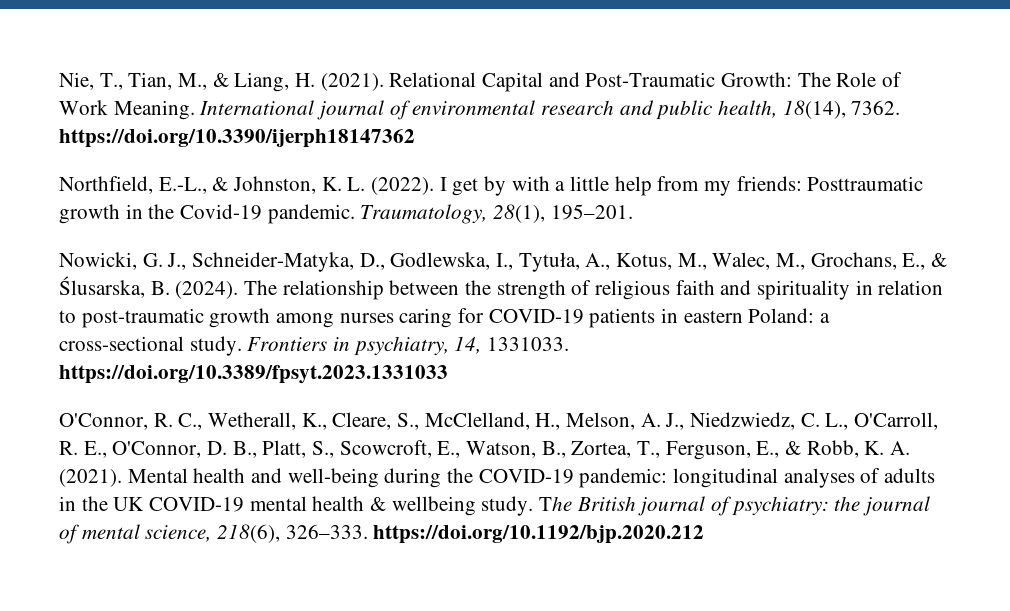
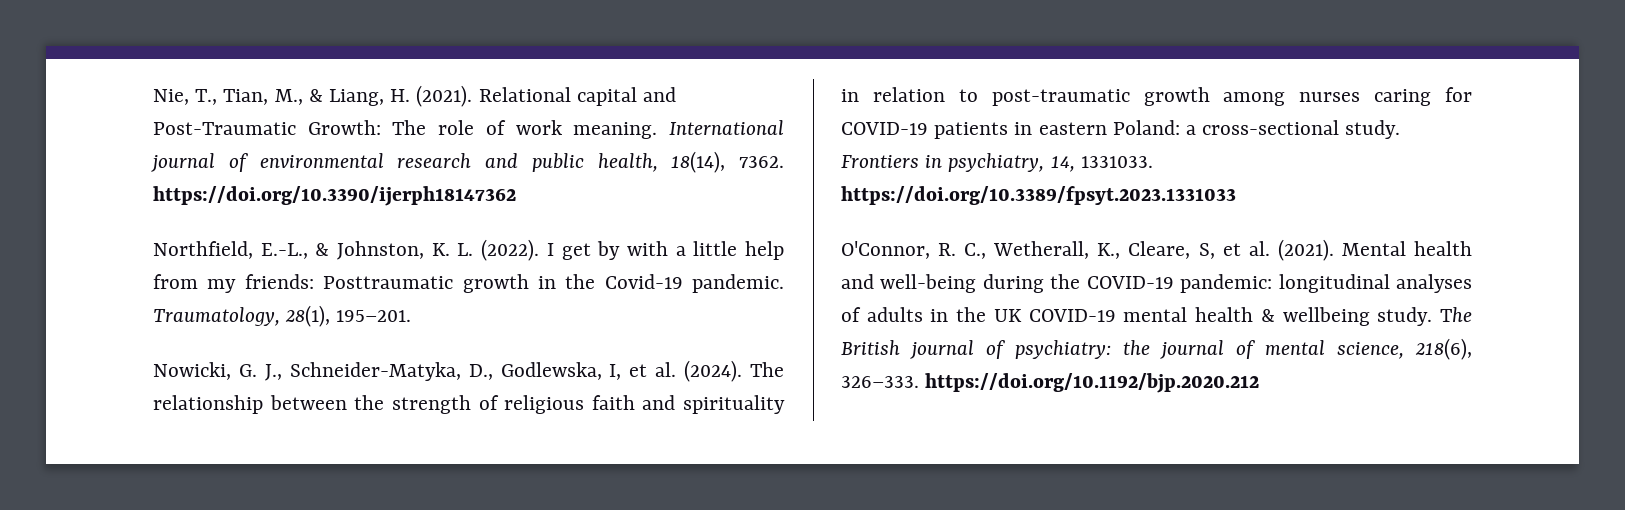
- Relational Capital and Post-Traumatic Growth: The Role of Work Meaning.
+ Relational capital and Post-Traumatic Growth: The role of work meaning.
- Nowicki, G. J., Schneider-Matyka, D., Godlewska, I., Tytuła, A., Kotus, M., Walec, M., Grochans, E., & Ślusarska, B. (2024).
+ Nowicki, G. J., Schneider-Matyka, D., Godlewska, I, et al. (2024).
- O'Connor, R. C., Wetherall, K., Cleare, S., McClelland, H., Melson, A. J., Niedzwiedz, C. L., O'Carroll, R. E., O'Connor, D. B., Platt, S., Scowcroft, E., Watson, B., Zortea, T., Ferguson, E., & Robb, K. A. (2021).
+ O'Connor, R. C., Wetherall, K., Cleare, S, et al. (2021).

